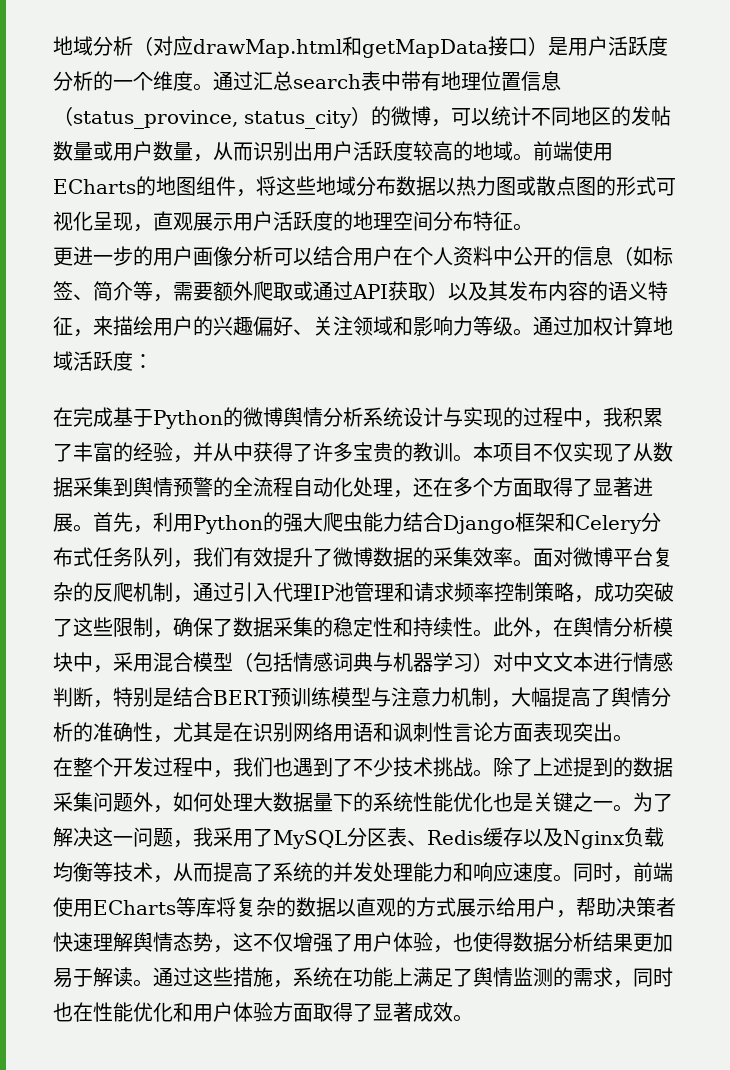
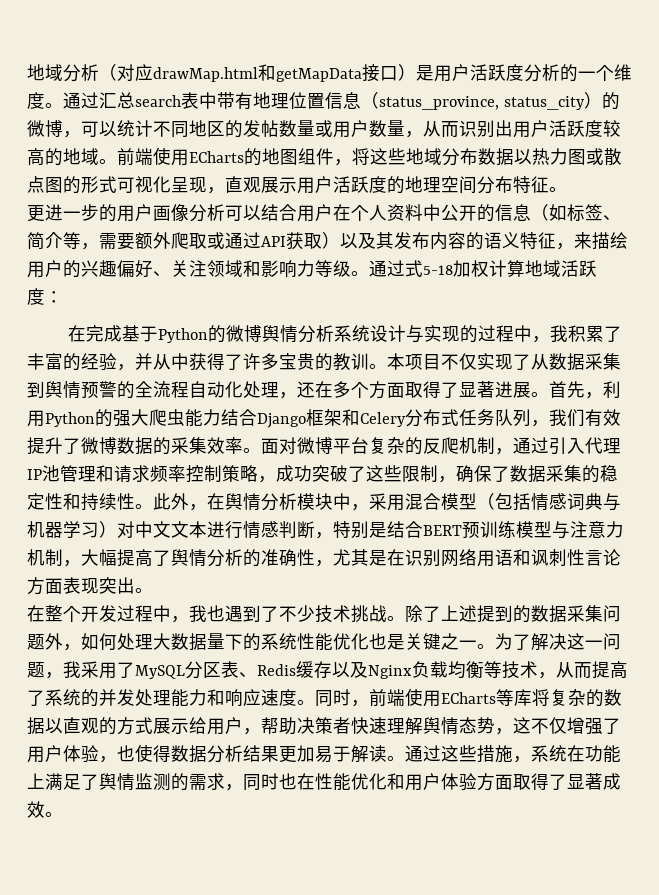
- 通过加权计算地域活跃度：
+ 通过式5-18加权计算地域活跃度：
- 在整个开发过程中，我们也遇到了不少技术挑战。
+ 在整个开发过程中，我也遇到了不少技术挑战。

